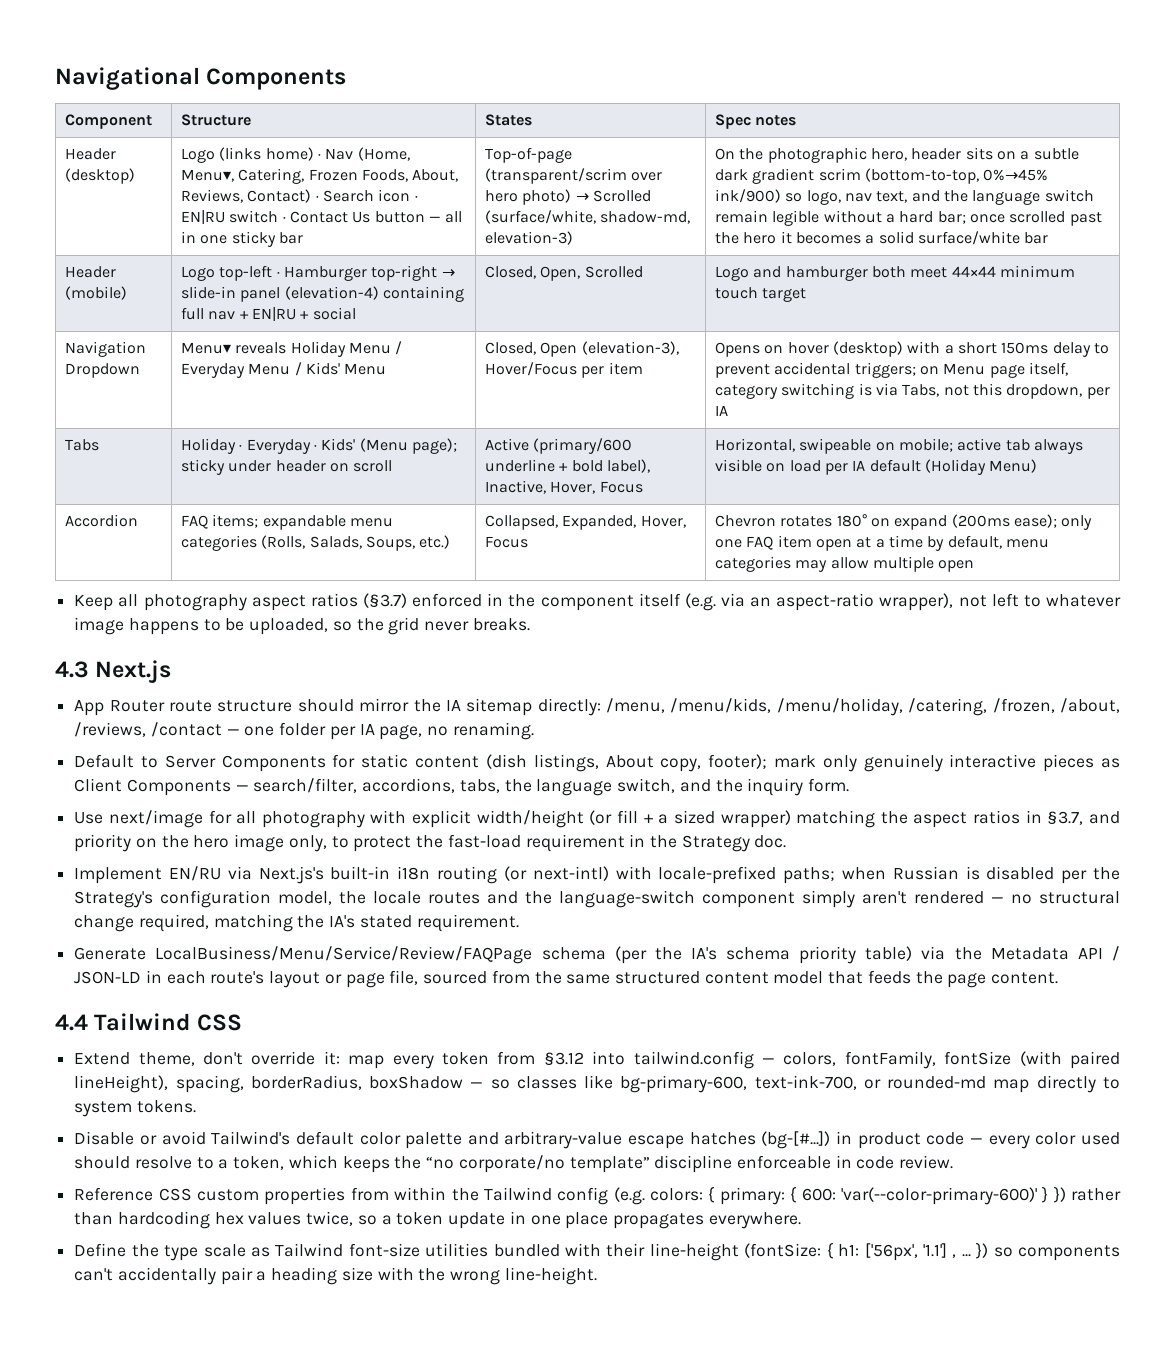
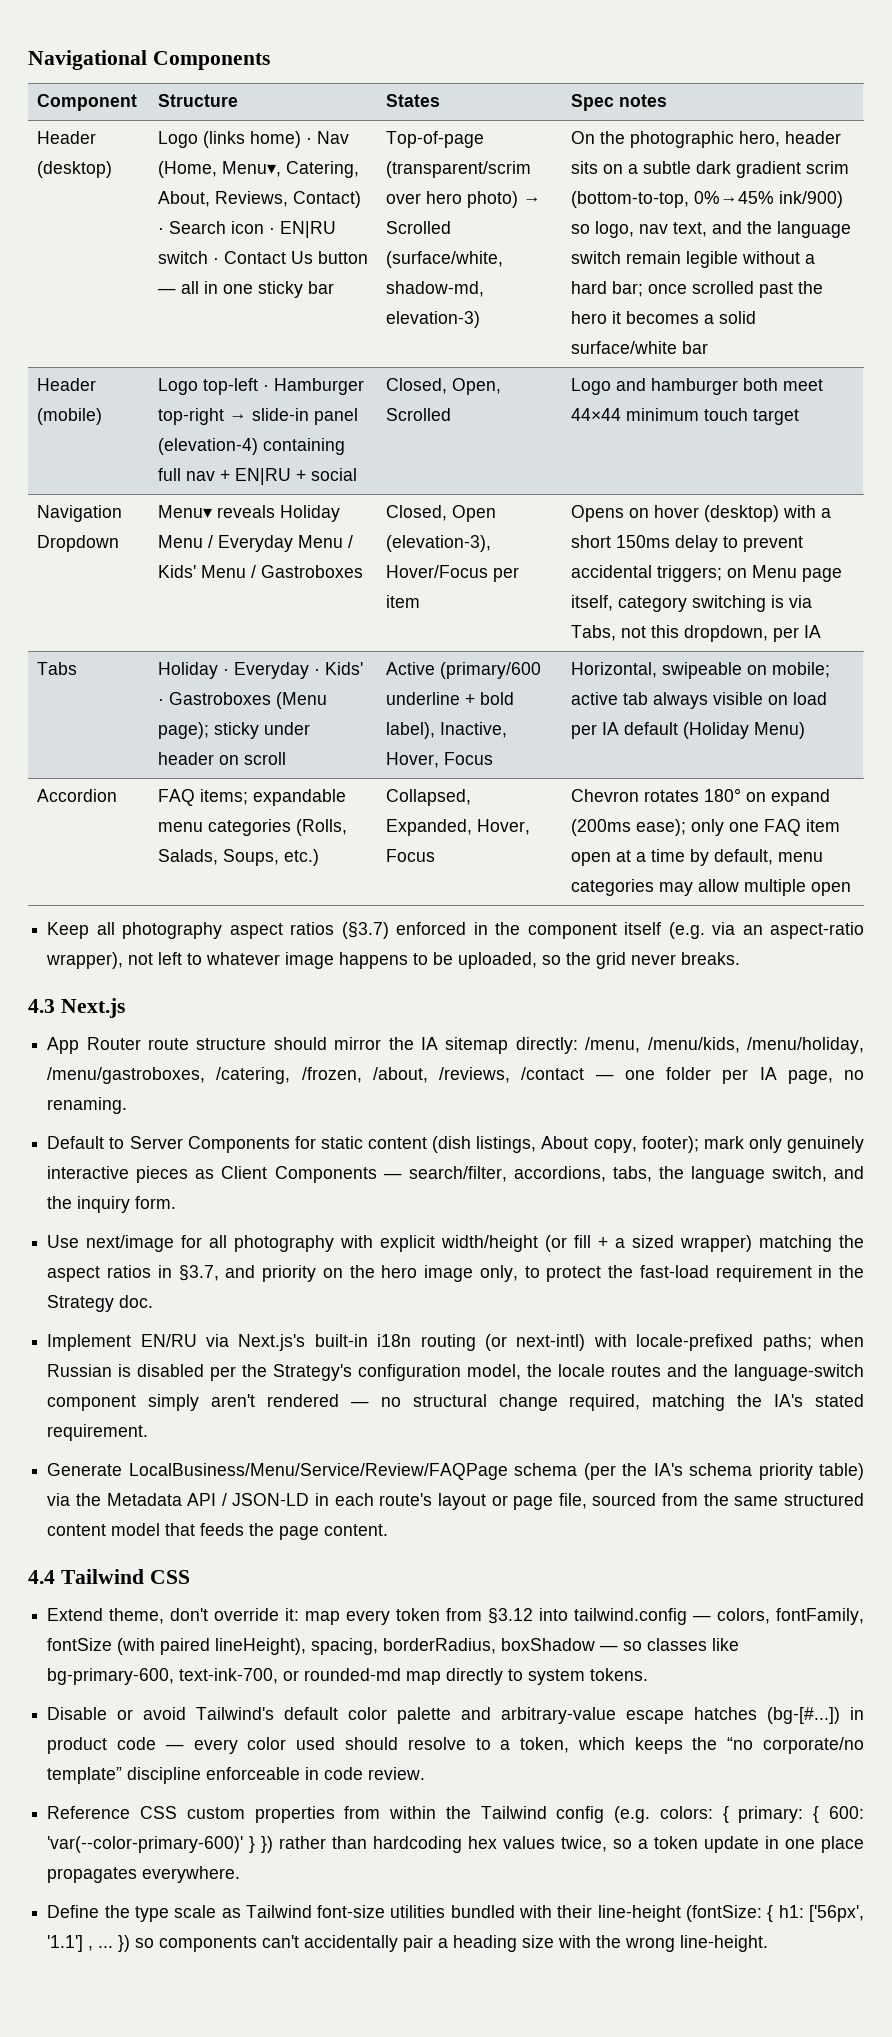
- Logo (links home) · Nav (Home, Menu▾, Catering, Frozen Foods, About, Reviews, Contact) · Search icon · EN|RU switch · Contact Us button — all in one sticky bar
+ Logo (links home) · Nav (Home, Menu▾, Catering, About, Reviews, Contact) · Search icon · EN|RU switch · Contact Us button — all in one sticky bar
- Menu▾ reveals Holiday Menu / Everyday Menu / Kids' Menu
+ Menu▾ reveals Holiday Menu / Everyday Menu / Kids' Menu / Gastroboxes
- Tabs | Holiday · Everyday · Kids' (Menu page); sticky under header on scroll | Active (primary/600 underline + bold label), Inactive, Hover, Focus | Horizontal, swipeable on mobile; active tab always visible on load per IA default (Holiday Menu)
+ Tabs | Holiday · Everyday · Kids' · Gastroboxes (Menu page); sticky under header on scroll | Active (primary/600 underline + bold label), Inactive, Hover, Focus | Horizontal, swipeable on mobile; active tab always visible on load per IA default (Holiday Menu)
- App Router route structure should mirror the IA sitemap directly: /menu, /menu/kids, /menu/holiday, /catering, /frozen, /about, /reviews, /contact — one folder per IA page, no renaming.
+ App Router route structure should mirror the IA sitemap directly: /menu, /menu/kids, /menu/holiday, /menu/gastroboxes, /catering, /frozen, /about, /reviews, /contact — one folder per IA page, no renaming.

